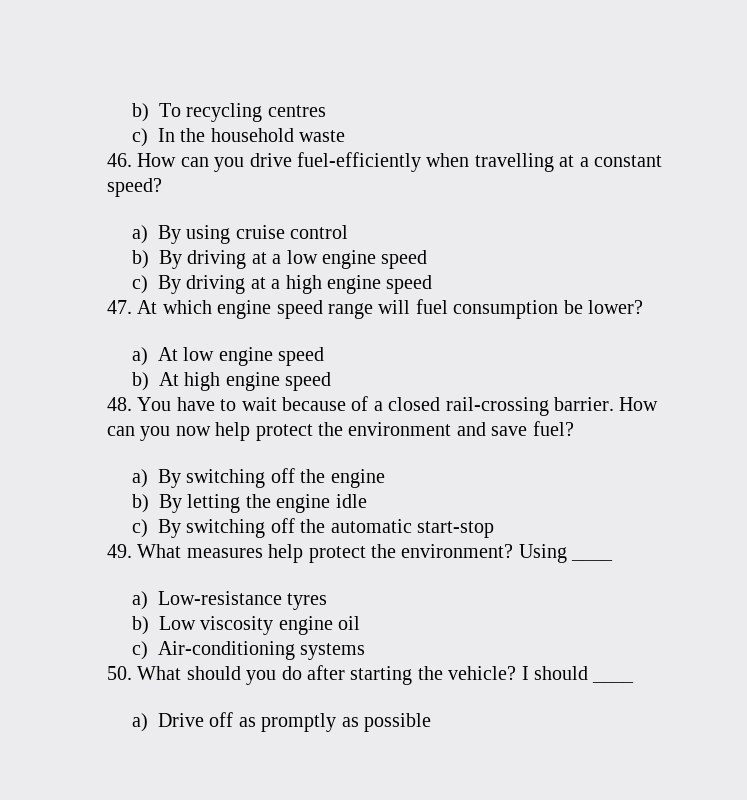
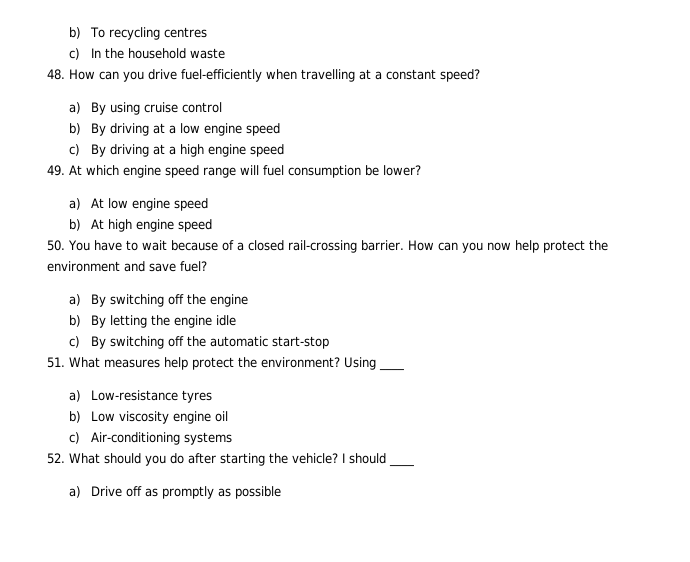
- 46. How can you drive fuel-efficiently when travelling at a constant speed?
+ 48. How can you drive fuel-efficiently when travelling at a constant speed?
- 47. At which engine speed range will fuel consumption be lower?
+ 49. At which engine speed range will fuel consumption be lower?
- 48. You have to wait because of a closed rail-crossing barrier.
+ 50. You have to wait because of a closed rail-crossing barrier.
- 49. What measures help protect the environment?
+ 51. What measures help protect the environment?
- 50. What should you do after starting the vehicle?
+ 52. What should you do after starting the vehicle?

